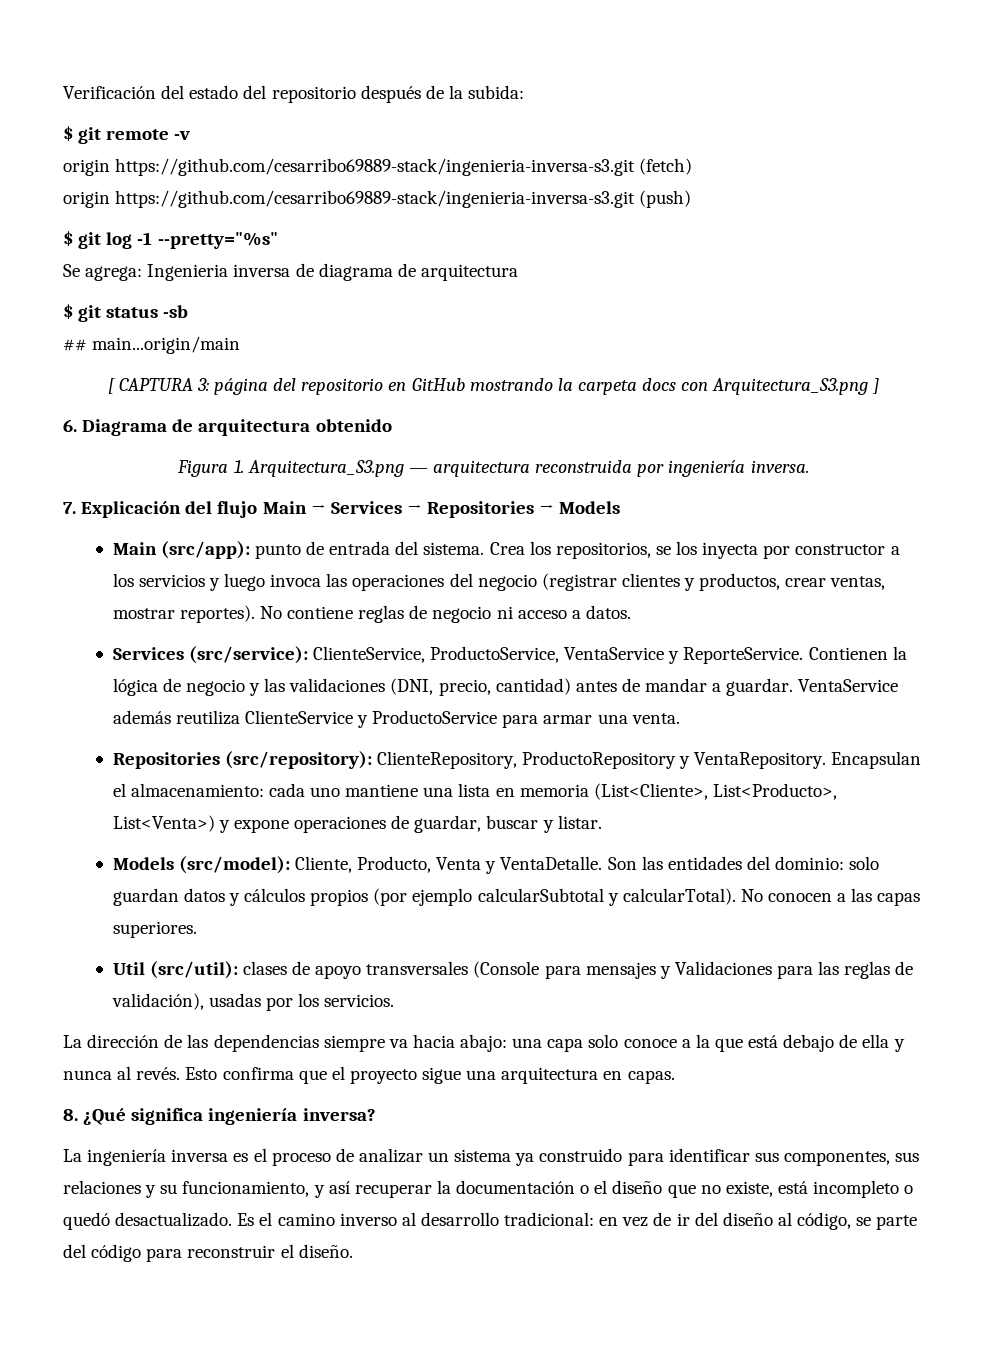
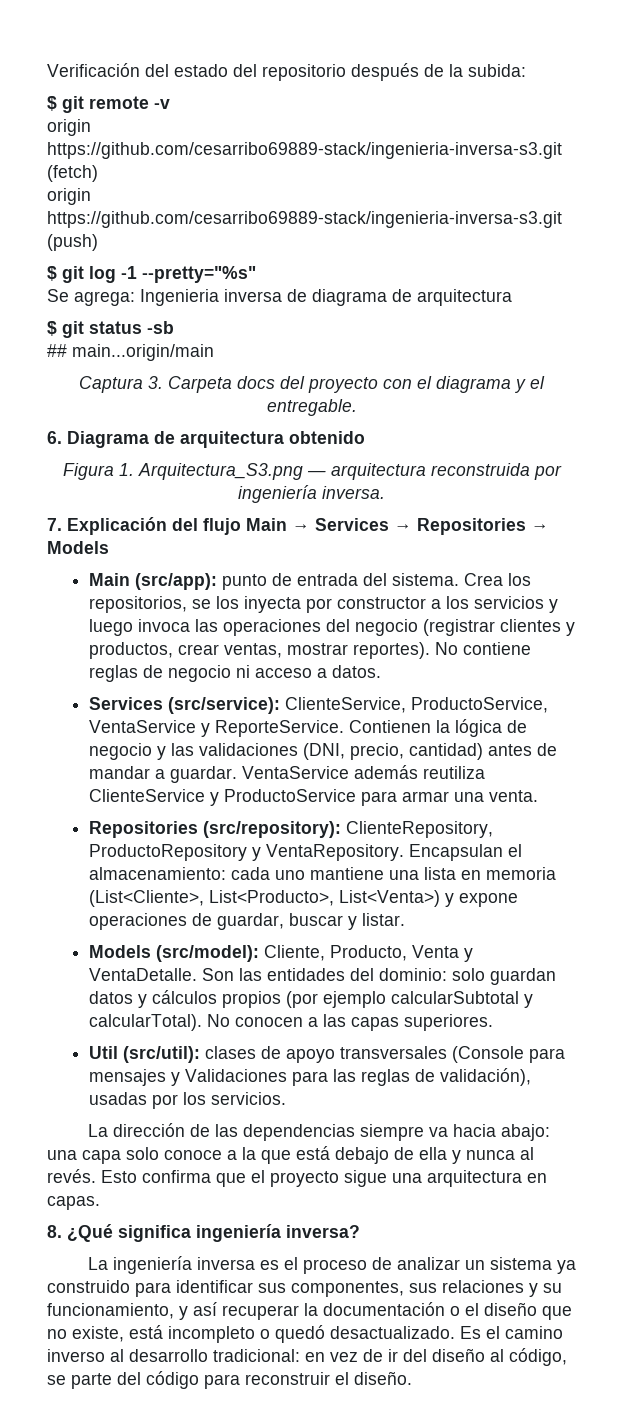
- [ CAPTURA 3: página del repositorio en GitHub mostrando la carpeta docs con Arquitectura_S3.png ]
+ Captura 3. Carpeta docs del proyecto con el diagrama y el entregable.

